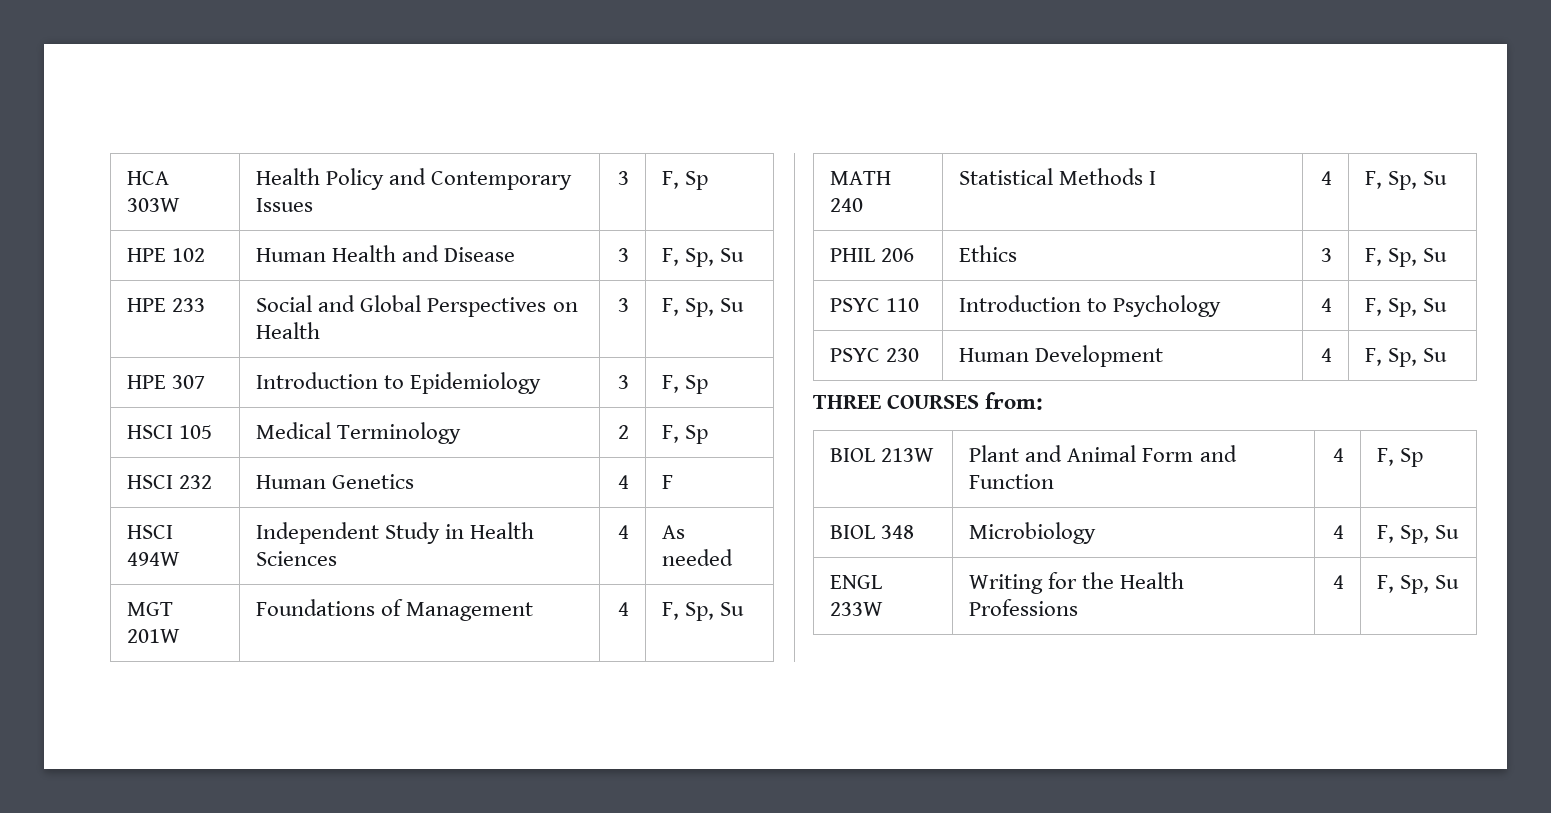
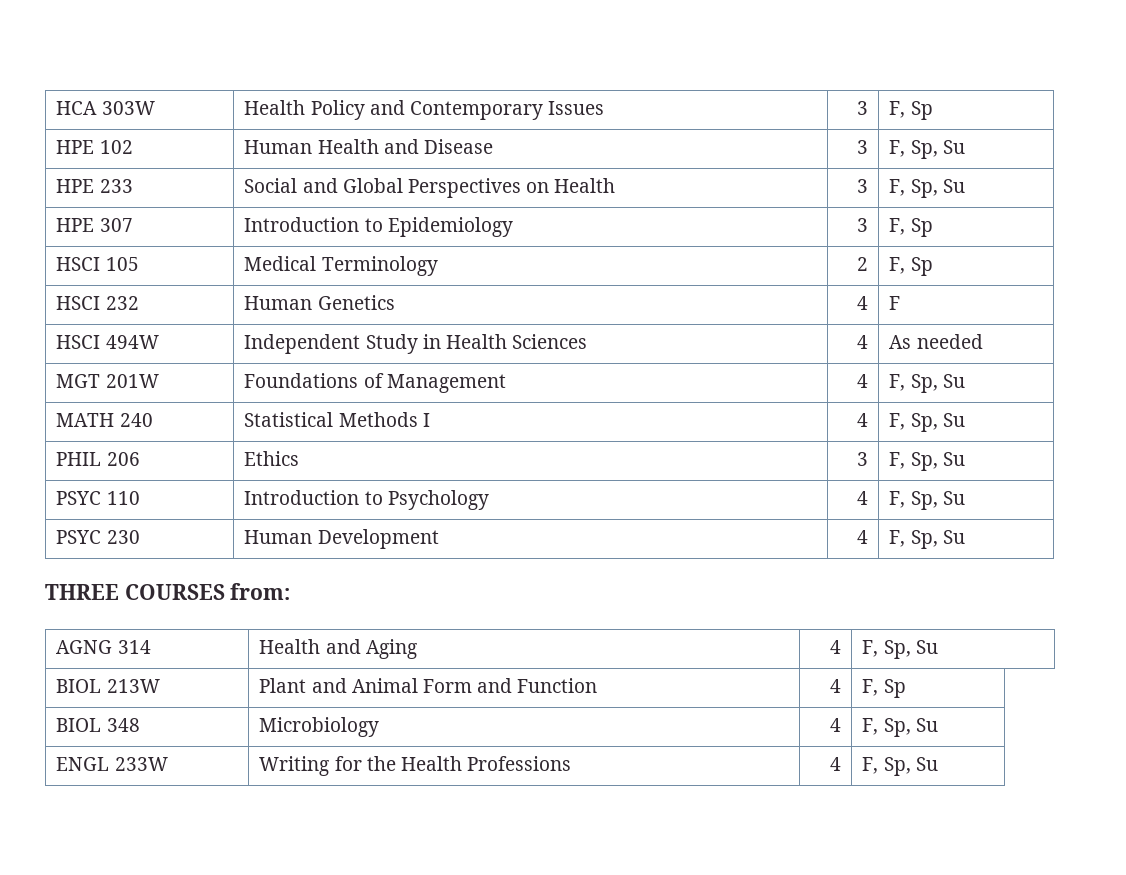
+ AGNG 314 | Health and Aging | 4 | F, Sp, Su

